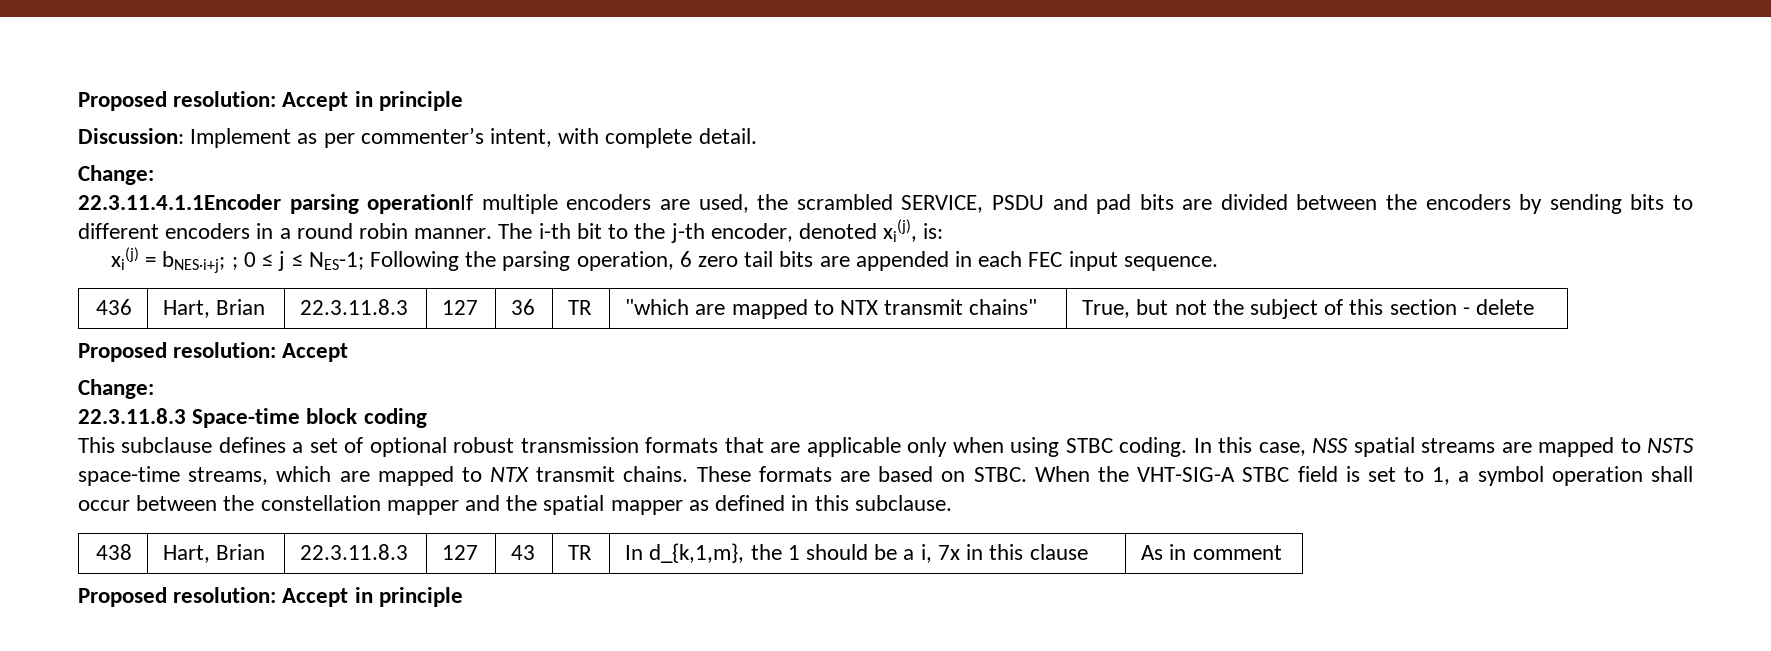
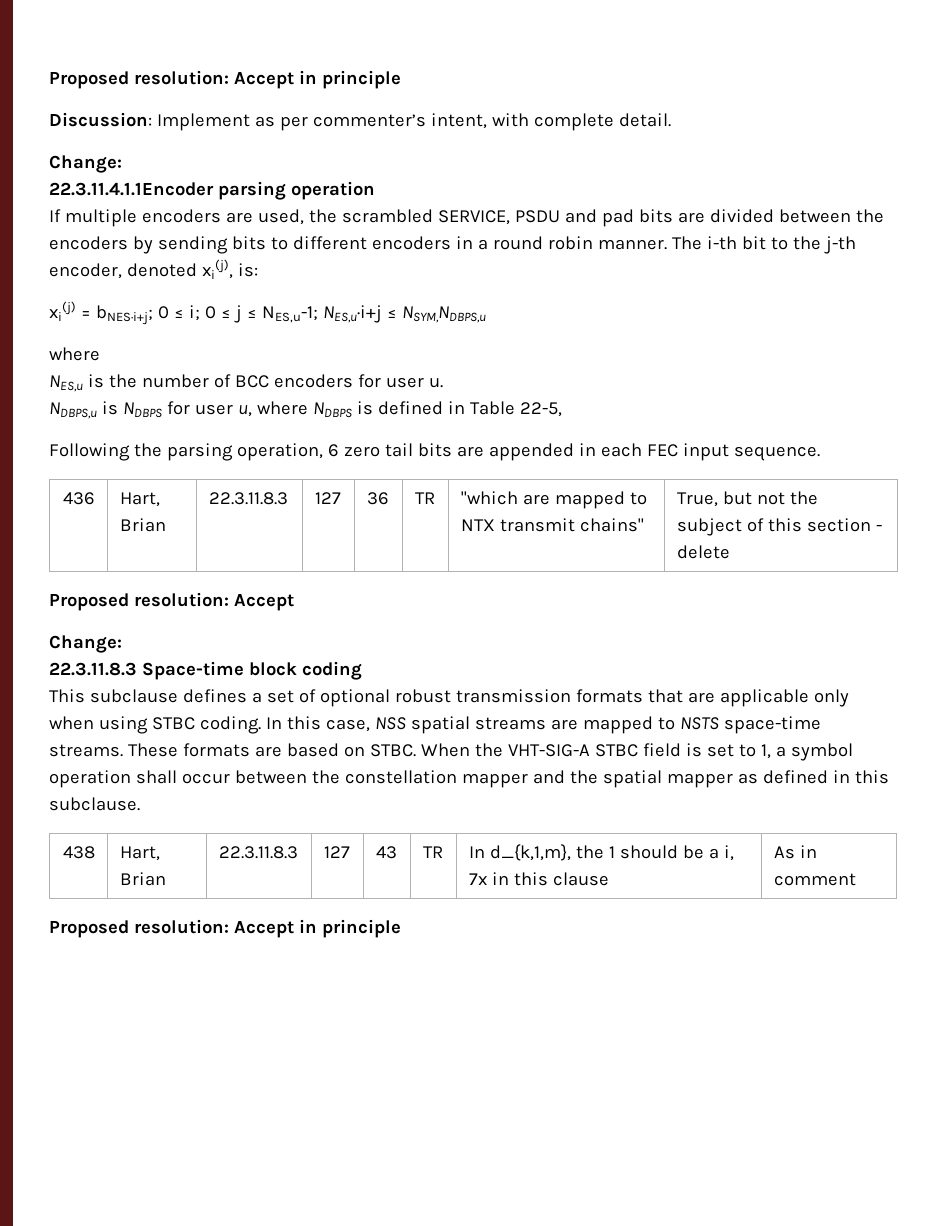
- 22.3.11.4.1.1Encoder parsing operationIf multiple encoders are used, the scrambled SERVICE, PSDU and pad bits are divided between the encoders by sending bits to different encoders in a round robin manner.
+ 22.3.11.4.1.1Encoder parsing operation
+ If multiple encoders are used, the scrambled SERVICE, PSDU and pad bits are divided between the encoders by sending bits to different encoders in a round robin manner.
- xi(j) = bNES·i+j; ; 0 ≤ j ≤ NES-1; Following the parsing operation, 6 zero tail bits are appended in each FEC input sequence.
+ xi(j) = bNES·i+j; 0 ≤ i; 0 ≤ j ≤ NES,u-1; NES,u·i+j ≤ NSYM,NDBPS,u
+ where
+ NES,u is the number of BCC encoders for user u.
+ NDBPS,u is NDBPS for user u, where NDBPS is defined in Table 22-5,
+ Following the parsing operation, 6 zero tail bits are appended in each FEC input sequence.
- In this case, NSS spatial streams are mapped to NSTS space-time streams, which are mapped to NTX transmit chains.
+ In this case, NSS spatial streams are mapped to NSTS space-time streams.

